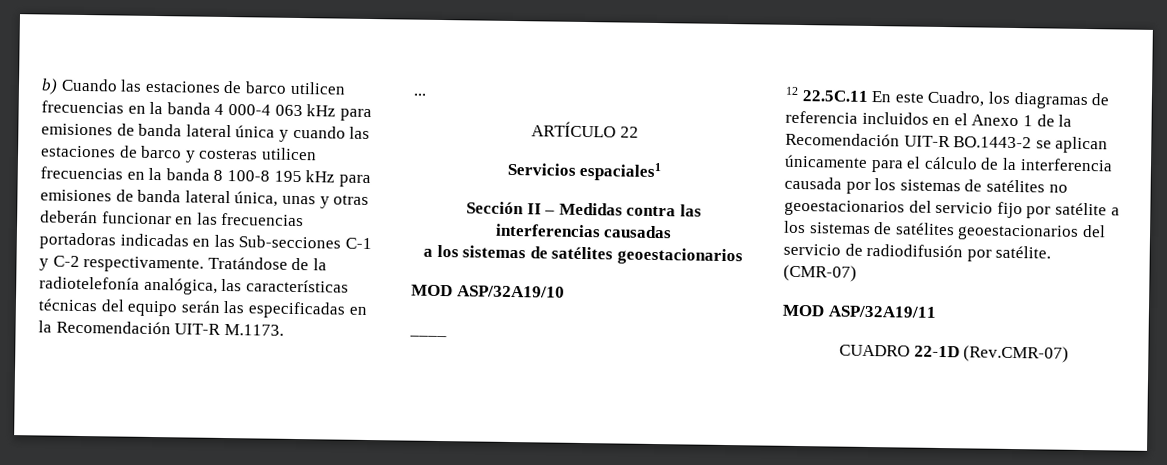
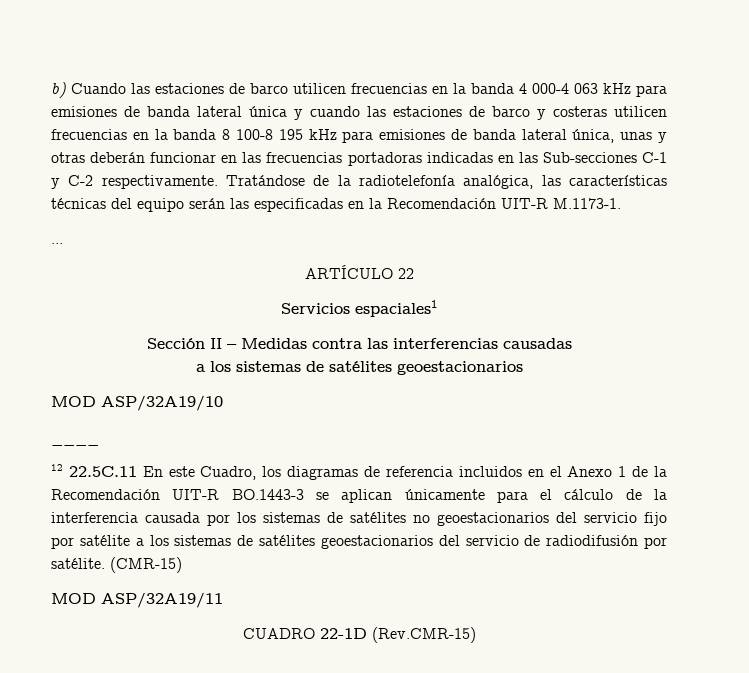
- Tratándose de la radiotelefonía analógica, las características técnicas del equipo serán las especificadas en la Recomendación UIT-R M.1173.
+ Tratándose de la radiotelefonía analógica, las características técnicas del equipo serán las especificadas en la Recomendación UIT-R M.1173-1.
- 12 22.5C.11 En este Cuadro, los diagramas de referencia incluidos en el Anexo 1 de la Recomendación UIT-R BO.1443-2 se aplican únicamente para el cálculo de la interferencia causada por los sistemas de satélites no geoestacionarios del servicio fijo por satélite a los sistemas de satélites geoestacionarios del servicio de radiodifusión por satélite.
+ 12 22.5C.11 En este Cuadro, los diagramas de referencia incluidos en el Anexo 1 de la Recomendación UIT-R BO.1443-3 se aplican únicamente para el cálculo de la interferencia causada por los sistemas de satélites no geoestacionarios del servicio fijo por satélite a los sistemas de satélites geoestacionarios del servicio de radiodifusión por satélite.
- (CMR-07)
+ (CMR-15)
- CUADRO 22-1D (Rev.CMR-07)
+ CUADRO 22-1D (Rev.CMR-15)

